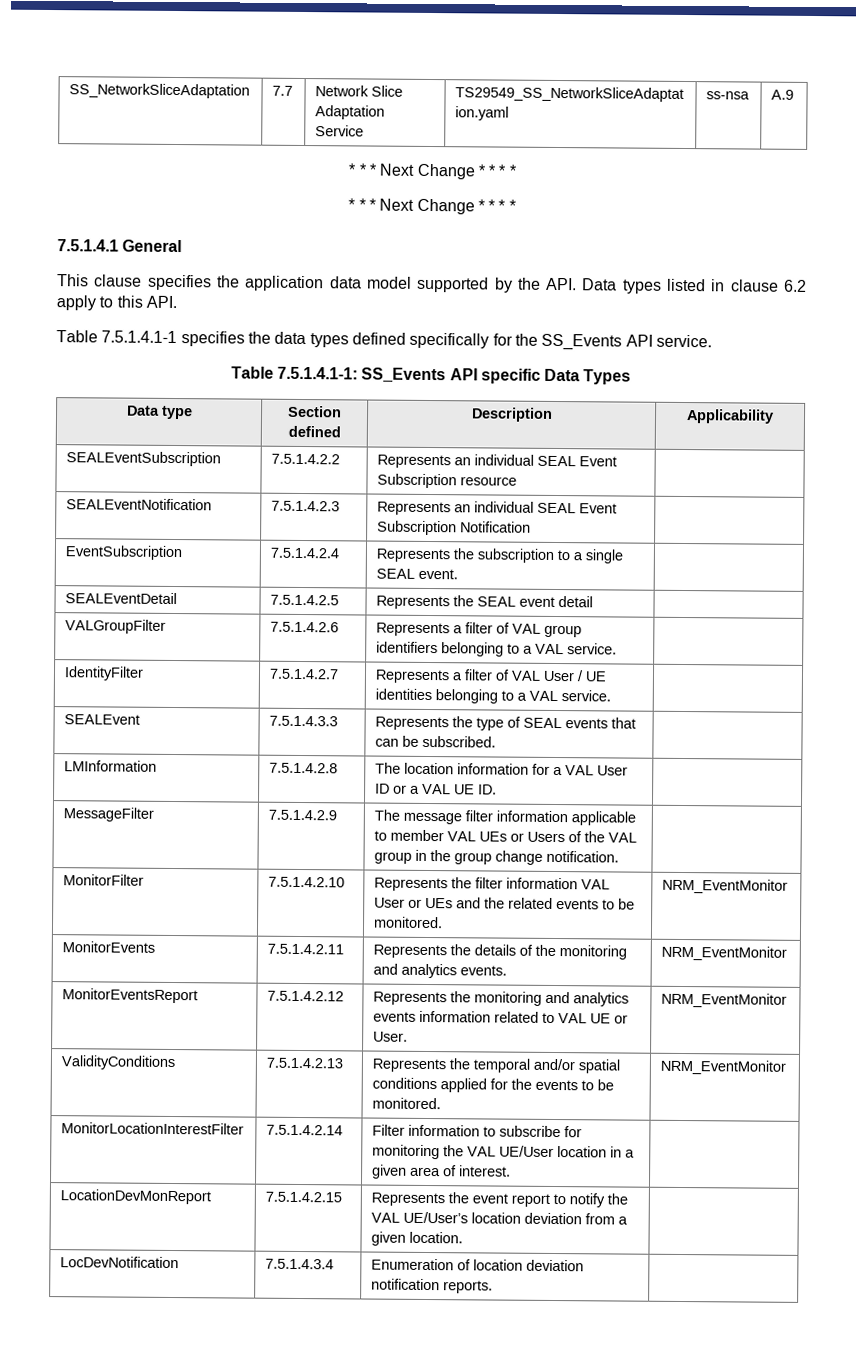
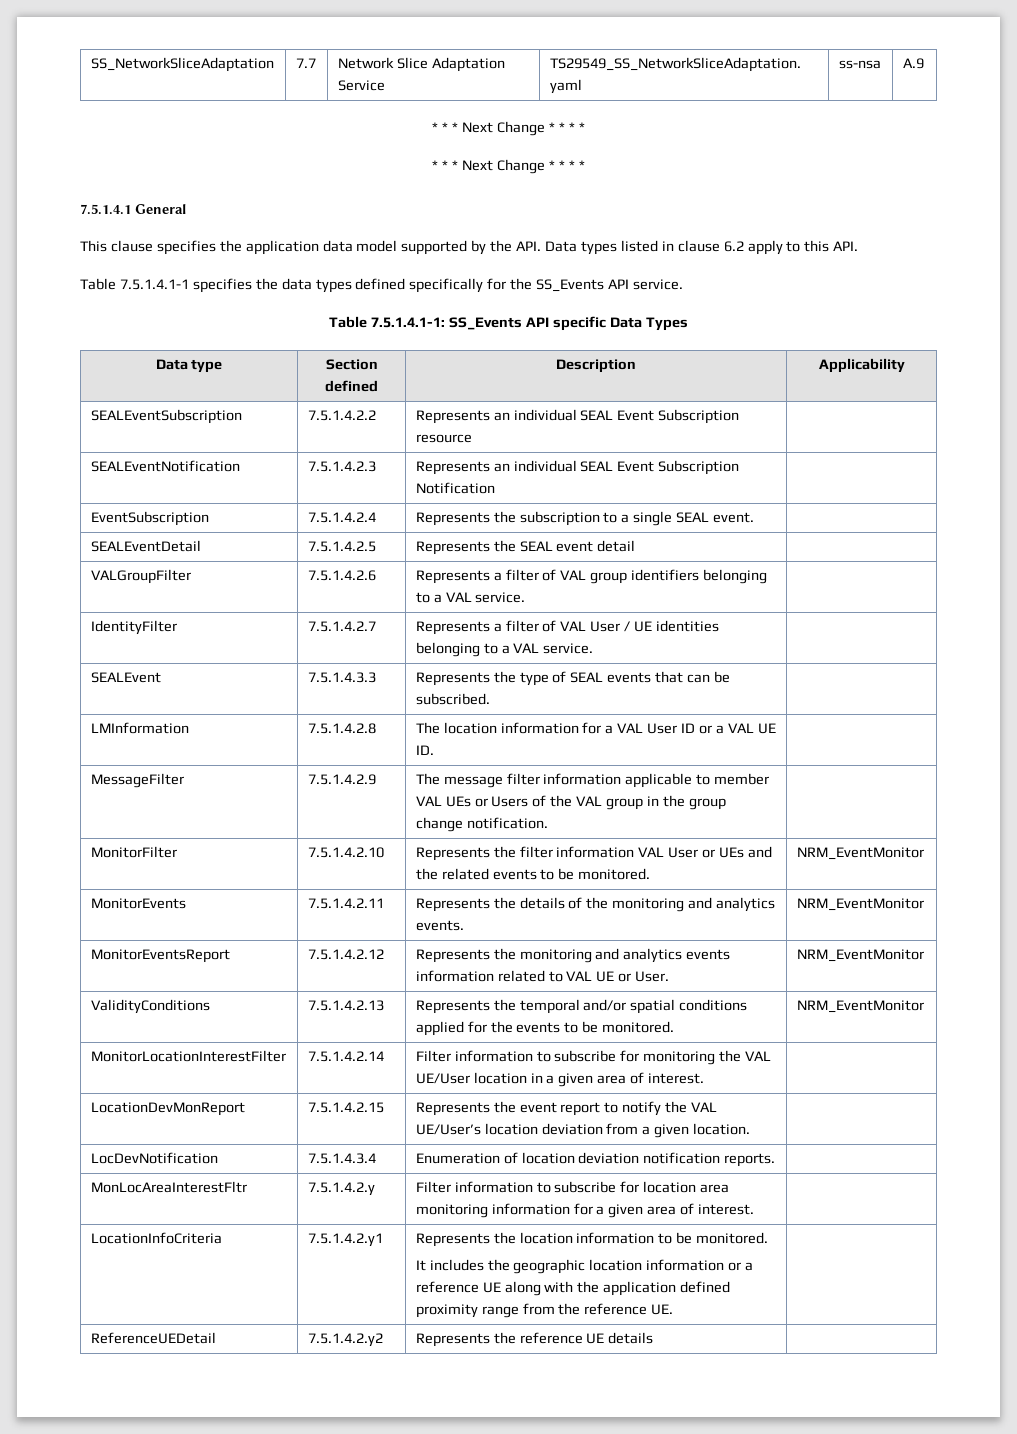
+ MonLocAreaInterestFltr | 7.5.1.4.2.y | Filter information to subscribe for location area monitoring information for a given area of interest. |
+ LocationInfoCriteria | 7.5.1.4.2.y1 | Represents the location information to be monitored.
+ It includes the geographic location information or a reference UE along with the application defined proximity range from the reference UE. |
+ ReferenceUEDetail | 7.5.1.4.2.y2 | Represents the reference UE details |

